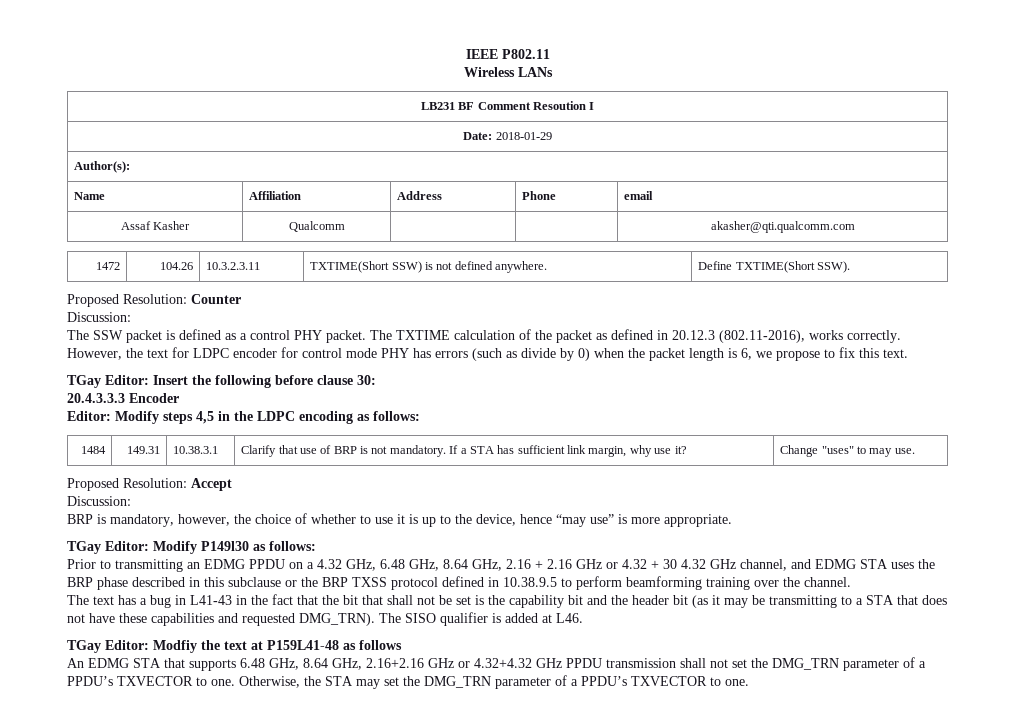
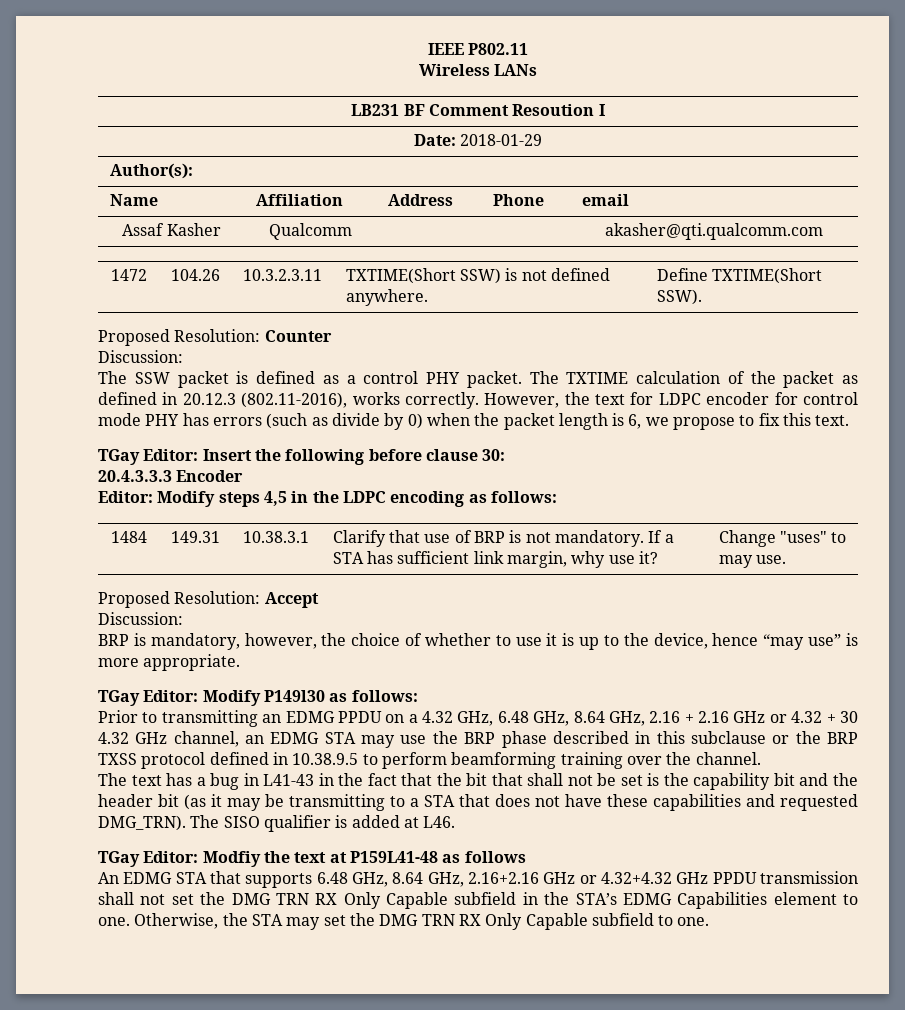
- Prior to transmitting an EDMG PPDU on a 4.32 GHz, 6.48 GHz, 8.64 GHz, 2.16 + 2.16 GHz or 4.32 + 30 4.32 GHz channel, and EDMG STA uses the BRP phase described in this subclause or the BRP TXSS protocol defined in 10.38.9.5 to perform beamforming training over the channel.
+ Prior to transmitting an EDMG PPDU on a 4.32 GHz, 6.48 GHz, 8.64 GHz, 2.16 + 2.16 GHz or 4.32 + 30 4.32 GHz channel, an EDMG STA may use the BRP phase described in this subclause or the BRP TXSS protocol defined in 10.38.9.5 to perform beamforming training over the channel.
- An EDMG STA that supports 6.48 GHz, 8.64 GHz, 2.16+2.16 GHz or 4.32+4.32 GHz PPDU transmission shall not set the DMG_TRN parameter of a PPDU’s TXVECTOR to one.
+ An EDMG STA that supports 6.48 GHz, 8.64 GHz, 2.16+2.16 GHz or 4.32+4.32 GHz PPDU transmission shall not set the DMG TRN RX Only Capable subfield in the STA’s EDMG Capabilities element to one.
- Otherwise, the STA may set the DMG_TRN parameter of a PPDU’s TXVECTOR to one.
+ Otherwise, the STA may set the DMG TRN RX Only Capable subfield to one.

